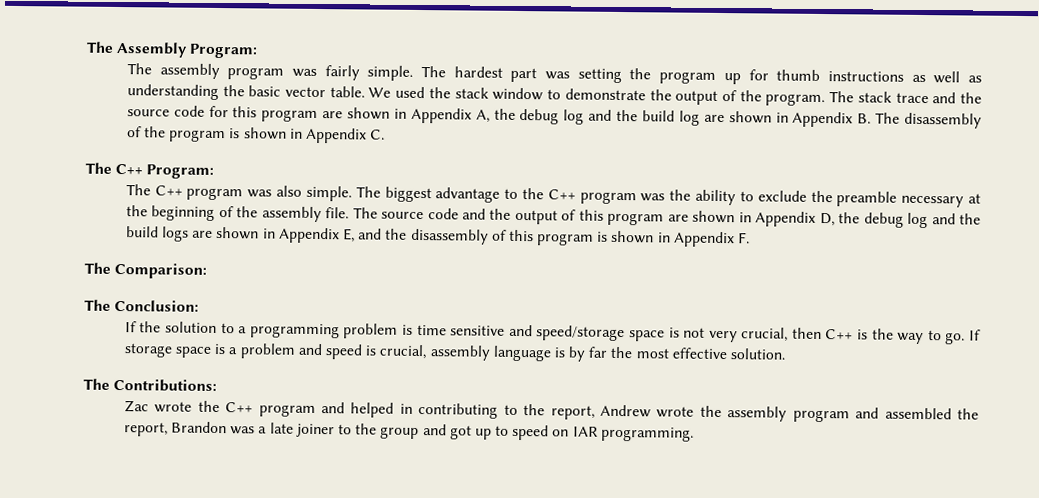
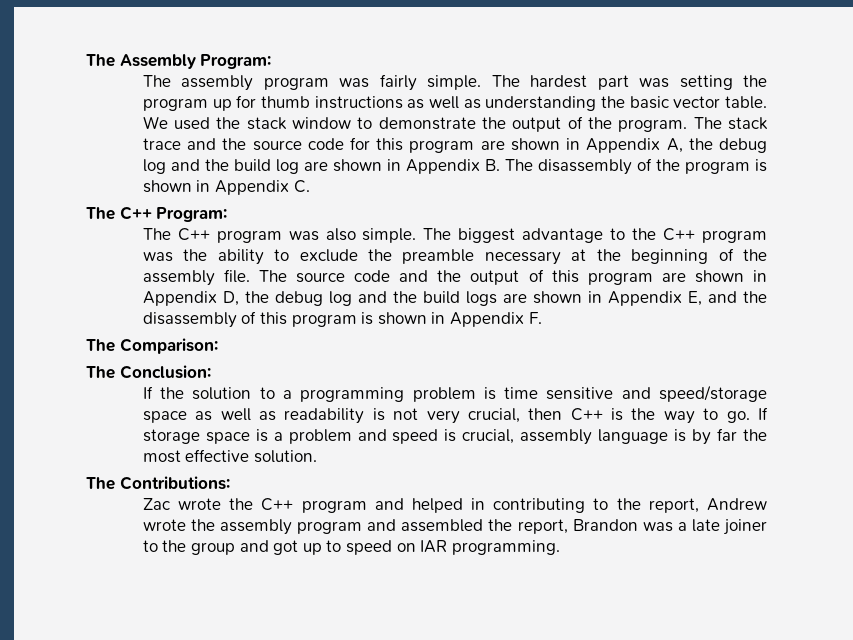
- If the solution to a programming problem is time sensitive and speed/storage space is not very crucial, then C++ is the way to go.
+ If the solution to a programming problem is time sensitive and speed/storage space as well as readability is not very crucial, then C++ is the way to go.

